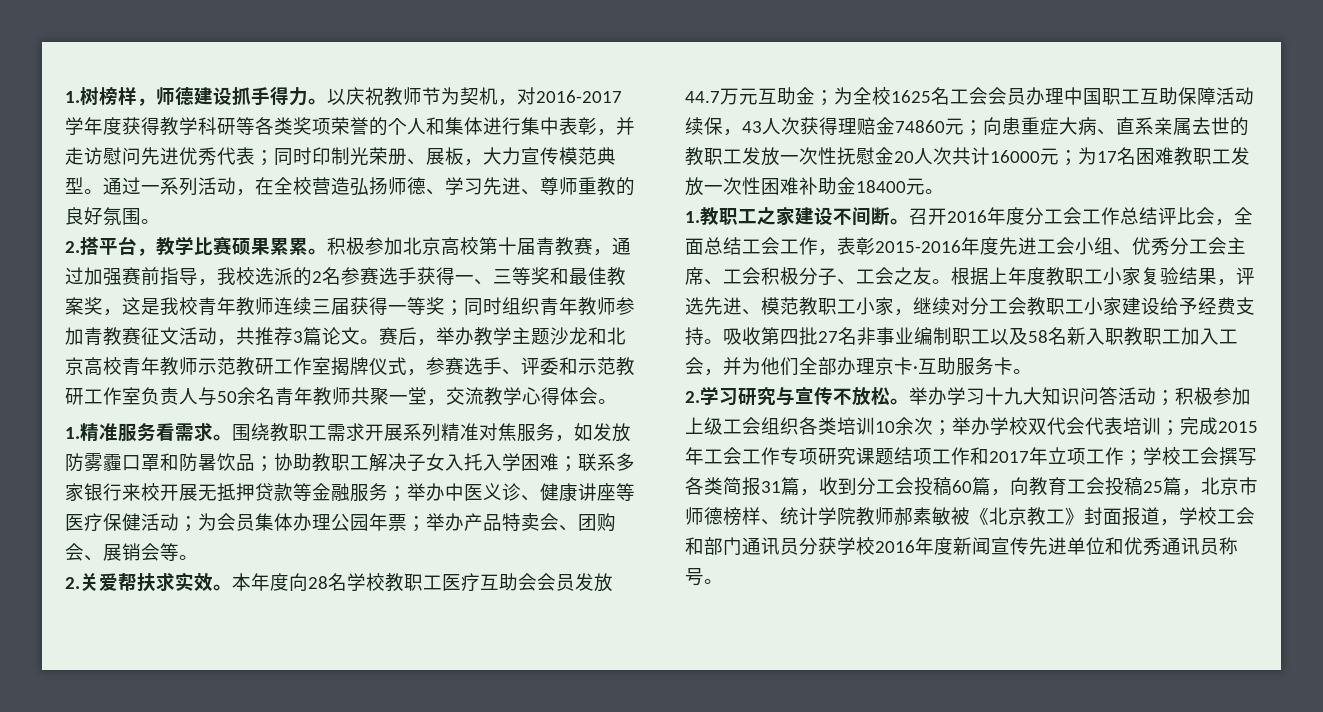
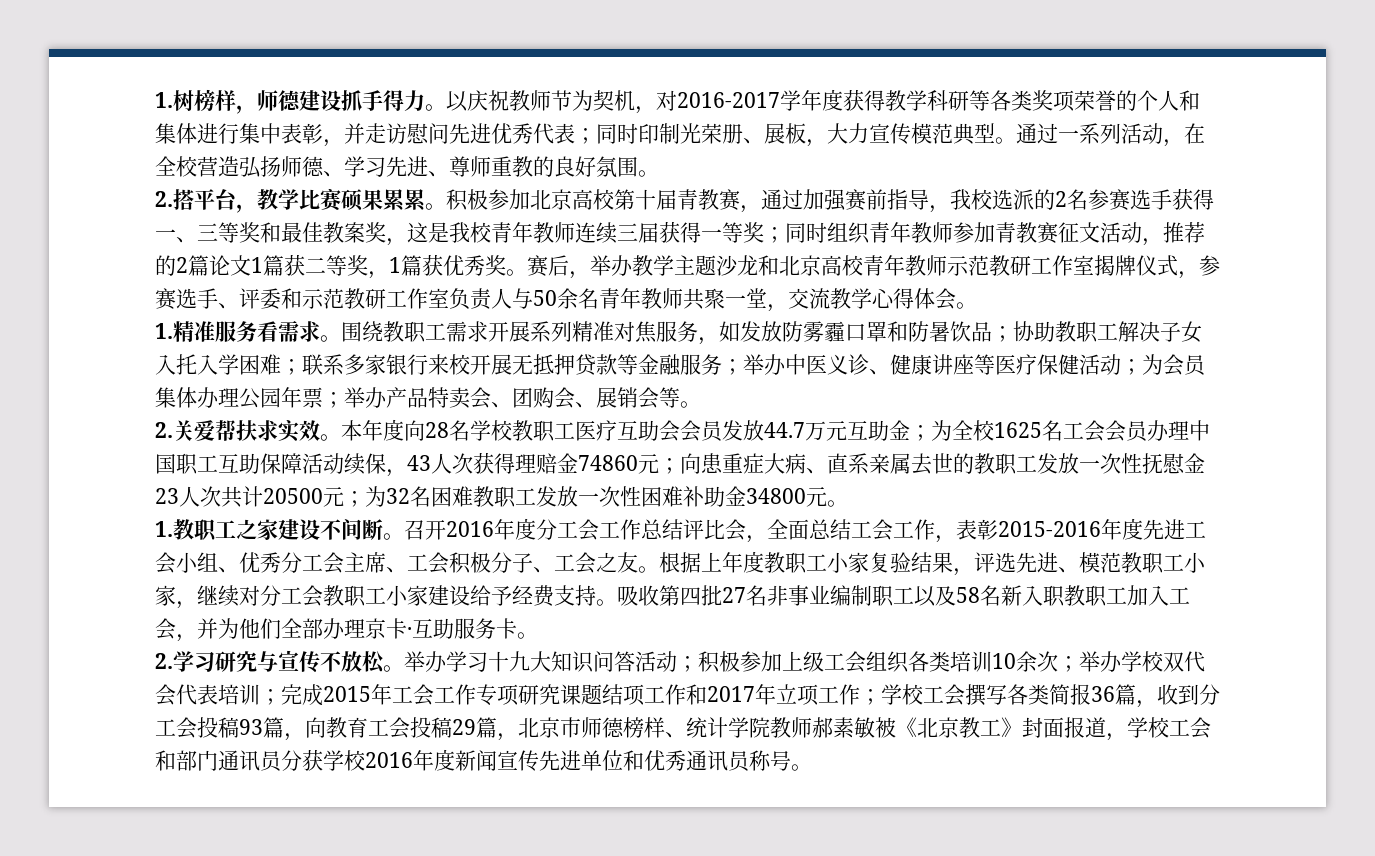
- 积极参加北京高校第十届青教赛，通过加强赛前指导，我校选派的2名参赛选手获得一、三等奖和最佳教案奖，这是我校青年教师连续三届获得一等奖；同时组织青年教师参加青教赛征文活动，共推荐3篇论文。
+ 积极参加北京高校第十届青教赛，通过加强赛前指导，我校选派的2名参赛选手获得一、三等奖和最佳教案奖，这是我校青年教师连续三届获得一等奖；同时组织青年教师参加青教赛征文活动，推荐的2篇论文1篇获二等奖，1篇获优秀奖。
- 本年度向28名学校教职工医疗互助会会员发放44.7万元互助金；为全校1625名工会会员办理中国职工互助保障活动续保，43人次获得理赔金74860元；向患重症大病、直系亲属去世的教职工发放一次性抚慰金20人次共计16000元；为17名困难教职工发放一次性困难补助金18400元。
+ 本年度向28名学校教职工医疗互助会会员发放44.7万元互助金；为全校1625名工会会员办理中国职工互助保障活动续保，43人次获得理赔金74860元；向患重症大病、直系亲属去世的教职工发放一次性抚慰金23人次共计20500元；为32名困难教职工发放一次性困难补助金34800元。
- 学校工会撰写各类简报31篇，收到分工会投稿60篇，向教育工会投稿25篇，北京市师德榜样、统计学院教师郝素敏被《北京教工》封面报道，学校工会和部门通讯员分获学校2016年度新闻宣传先进单位和优秀通讯员称号。
+ 学校工会撰写各类简报36篇，收到分工会投稿93篇，向教育工会投稿29篇，北京市师德榜样、统计学院教师郝素敏被《北京教工》封面报道，学校工会和部门通讯员分获学校2016年度新闻宣传先进单位和优秀通讯员称号。

